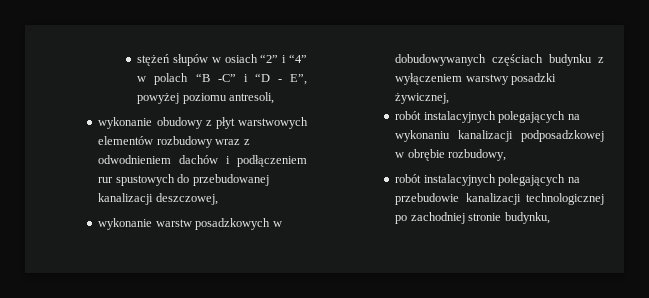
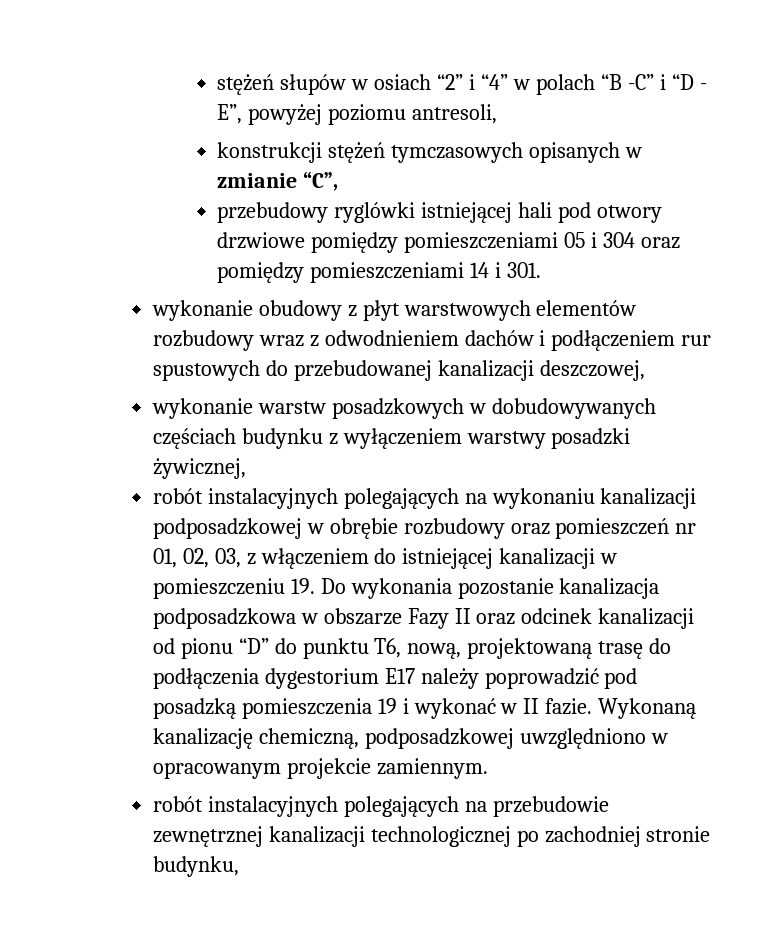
+ konstrukcji stężeń tymczasowych opisanych w zmianie “C”,
+ przebudowy ryglówki istniejącej hali pod otwory drzwiowe pomiędzy pomieszczeniami 05 i 304 oraz pomiędzy pomieszczeniami 14 i 301.
- robót instalacyjnych polegających na wykonaniu kanalizacji podposadzkowej w obrębie rozbudowy,
+ robót instalacyjnych polegających na wykonaniu kanalizacji podposadzkowej w obrębie rozbudowy oraz pomieszczeń nr 01, 02, 03, z włączeniem do istniejącej kanalizacji w pomieszczeniu 19. Do wykonania pozostanie kanalizacja podposadzkowa w obszarze Fazy II oraz odcinek kanalizacji od pionu “D” do punktu T6, nową, projektowaną trasę do podłączenia dygestorium E17 należy poprowadzić pod posadzką pomieszczenia 19 i wykonać w II fazie. Wykonaną kanalizację chemiczną, podposadzkowej uwzględniono w opracowanym projekcie zamiennym.
- robót instalacyjnych polegających na przebudowie kanalizacji technologicznej po zachodniej stronie budynku,
+ robót instalacyjnych polegających na przebudowie zewnętrznej kanalizacji technologicznej po zachodniej stronie budynku,

